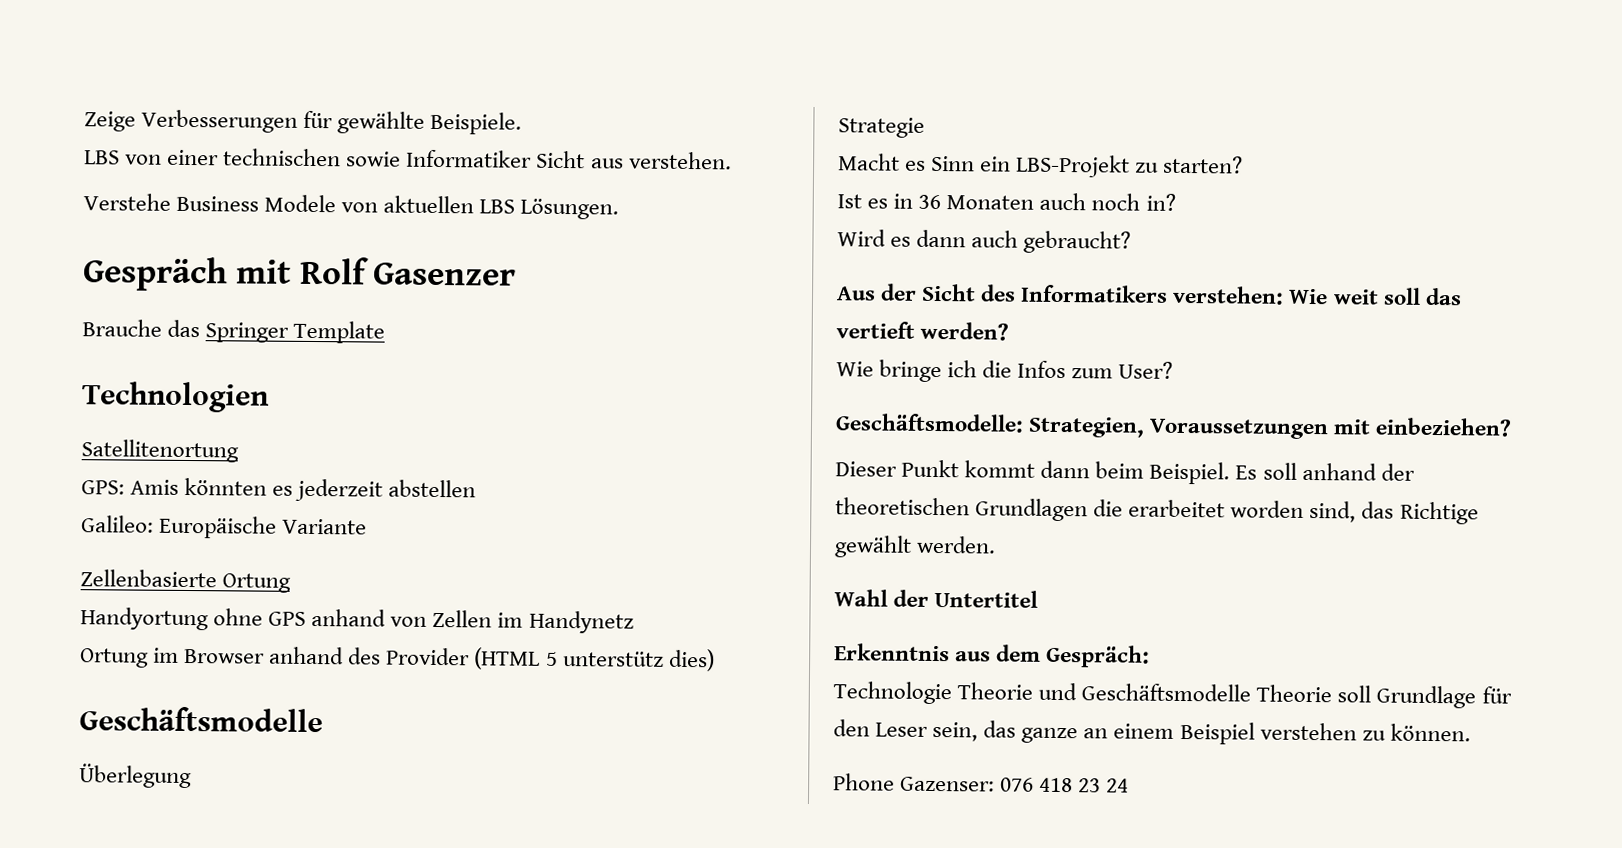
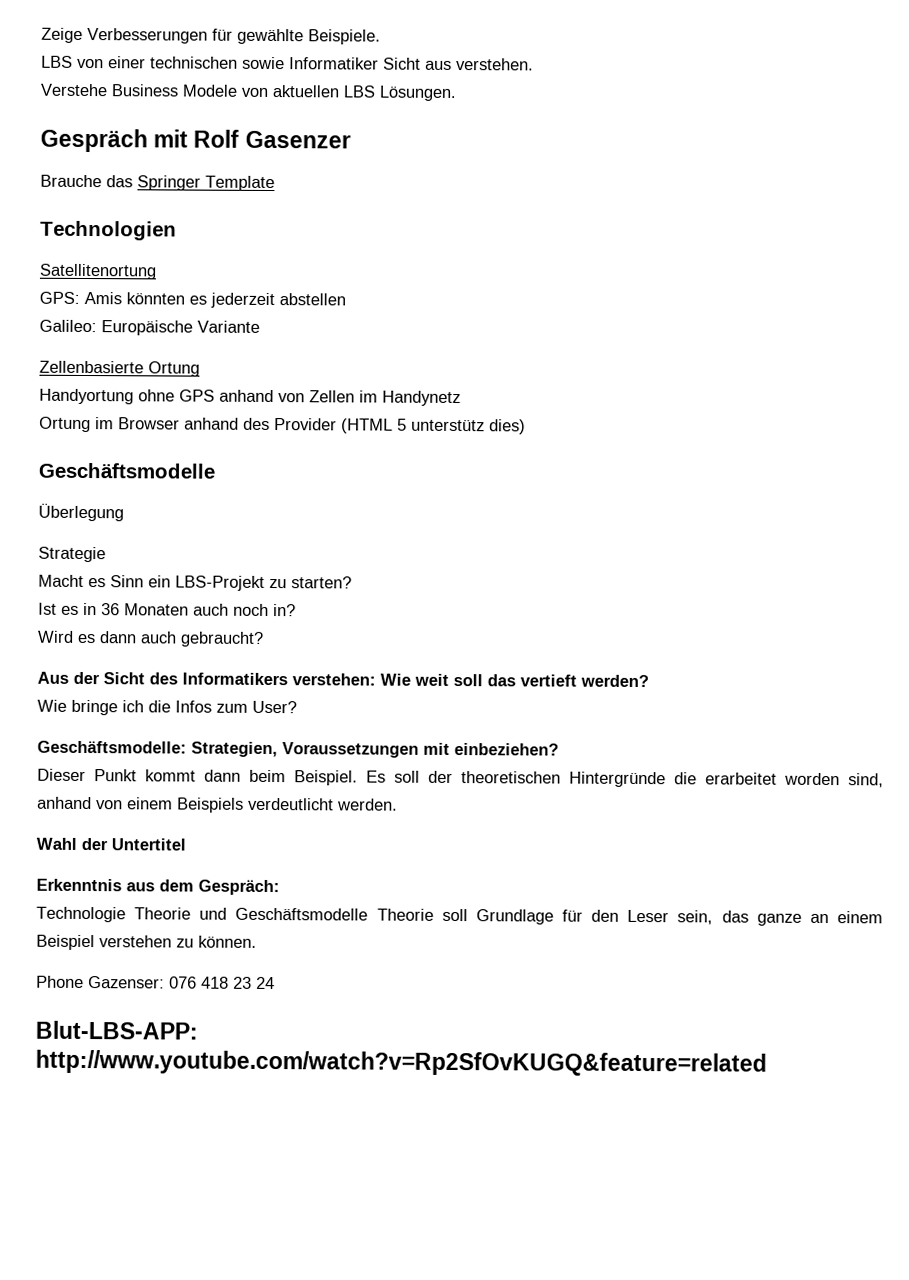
- Es soll anhand der theoretischen Grundlagen die erarbeitet worden sind, das Richtige gewählt werden.
+ Es soll der theoretischen Hintergründe die erarbeitet worden sind, anhand von einem Beispiels verdeutlicht werden.
+ Blut-LBS-APP: http://www.youtube.com/watch?v=Rp2SfOvKUGQ&feature=related

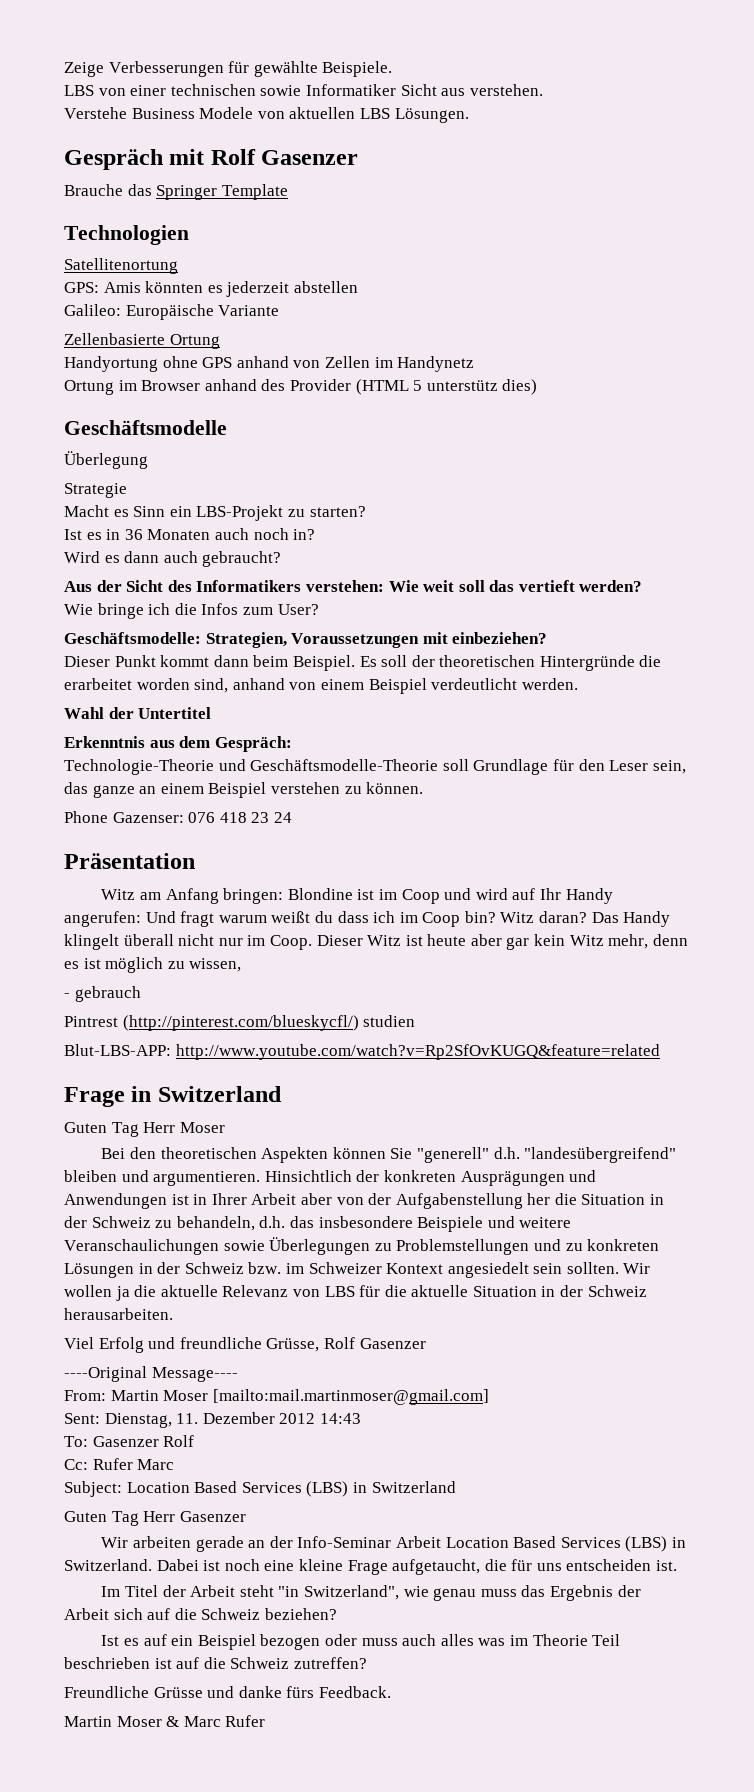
- Es soll der theoretischen Hintergründe die erarbeitet worden sind, anhand von einem Beispiels verdeutlicht werden.
+ Es soll der theoretischen Hintergründe die erarbeitet worden sind, anhand von einem Beispiel verdeutlicht werden.
- Technologie Theorie und Geschäftsmodelle Theorie soll Grundlage für den Leser sein, das ganze an einem Beispiel verstehen zu können.
+ Technologie-Theorie und Geschäftsmodelle-Theorie soll Grundlage für den Leser sein, das ganze an einem Beispiel verstehen zu können.
+ Präsentation
+ Witz am Anfang bringen: Blondine ist im Coop und wird auf Ihr Handy angerufen: Und fragt warum weißt du dass ich im Coop bin? Witz daran? Das Handy klingelt überall nicht nur im Coop. Dieser Witz ist heute aber gar kein Witz mehr, denn es ist möglich zu wissen,
+ - gebrauch
+ Pintrest (http://pinterest.com/blueskycfl/) studien
  Blut-LBS-APP: http://www.youtube.com/watch?v=Rp2SfOvKUGQ&feature=related
+ Frage in Switzerland
+ Guten Tag Herr Moser
+ Bei den theoretischen Aspekten können Sie "generell" d.h. "landesübergreifend" bleiben und argumentieren. Hinsichtlich der konkreten Ausprägungen und Anwendungen ist in Ihrer Arbeit aber von der Aufgabenstellung her die Situation in der Schweiz zu behandeln, d.h. das insbesondere Beispiele und weitere Veranschaulichungen sowie Überlegungen zu Problemstellungen und zu konkreten Lösungen in der Schweiz bzw. im Schweizer Kontext angesiedelt sein sollten. Wir wollen ja die aktuelle Relevanz von LBS für die aktuelle Situation in der Schweiz herausarbeiten.
+ Viel Erfolg und freundliche Grüsse, Rolf Gasenzer
+ ----Original Message----
+ From: Martin Moser [mailto:mail.martinmoser@gmail.com]
+ Sent: Dienstag, 11. Dezember 2012 14:43
+ To: Gasenzer Rolf
+ Cc: Rufer Marc
+ Subject: Location Based Services (LBS) in Switzerland
+ Guten Tag Herr Gasenzer
+ Wir arbeiten gerade an der Info-Seminar Arbeit Location Based Services (LBS) in Switzerland. Dabei ist noch eine kleine Frage aufgetaucht, die für uns entscheiden ist.
+ Im Titel der Arbeit steht "in Switzerland", wie genau muss das Ergebnis der Arbeit sich auf die Schweiz beziehen?
+ Ist es auf ein Beispiel bezogen oder muss auch alles was im Theorie Teil beschrieben ist auf die Schweiz zutreffen?
+ Freundliche Grüsse und danke fürs Feedback.
+ Martin Moser & Marc Rufer

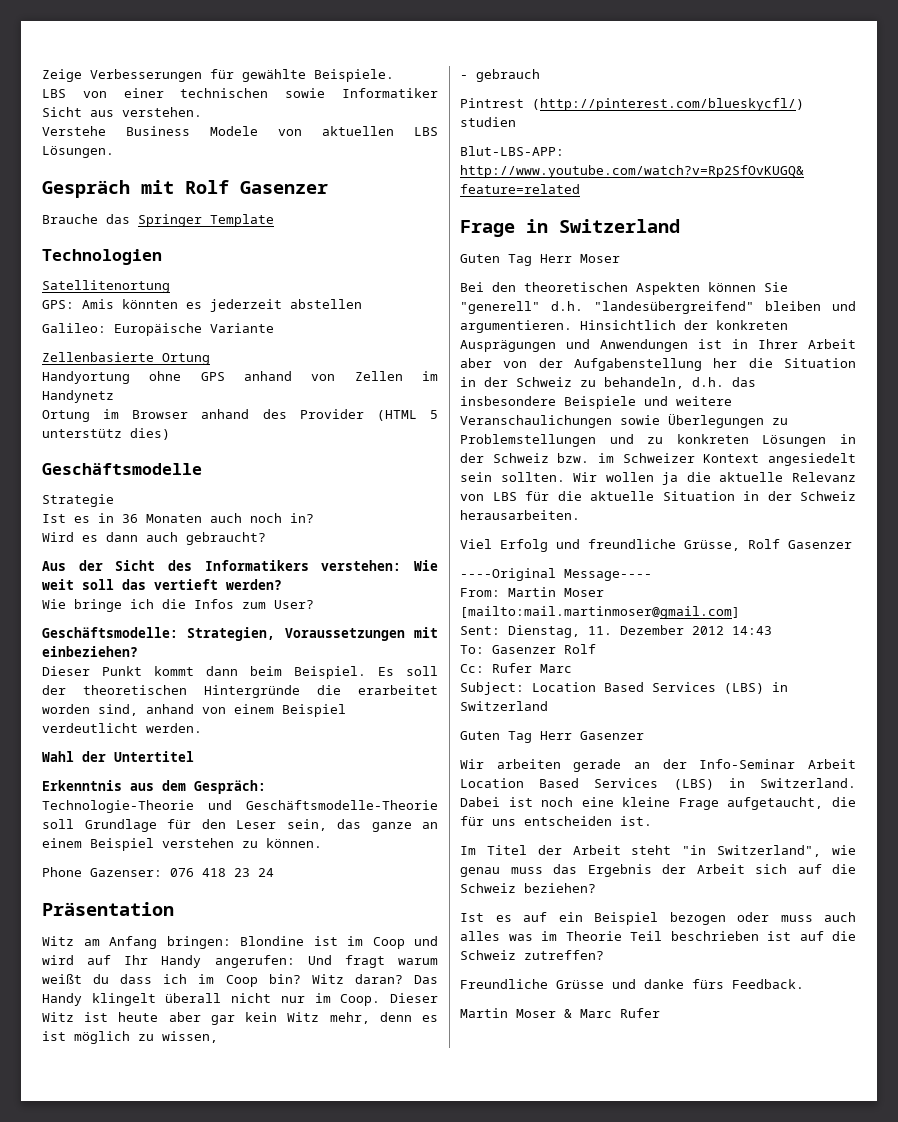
- Überlegung
- Macht es Sinn ein LBS-Projekt zu starten?

